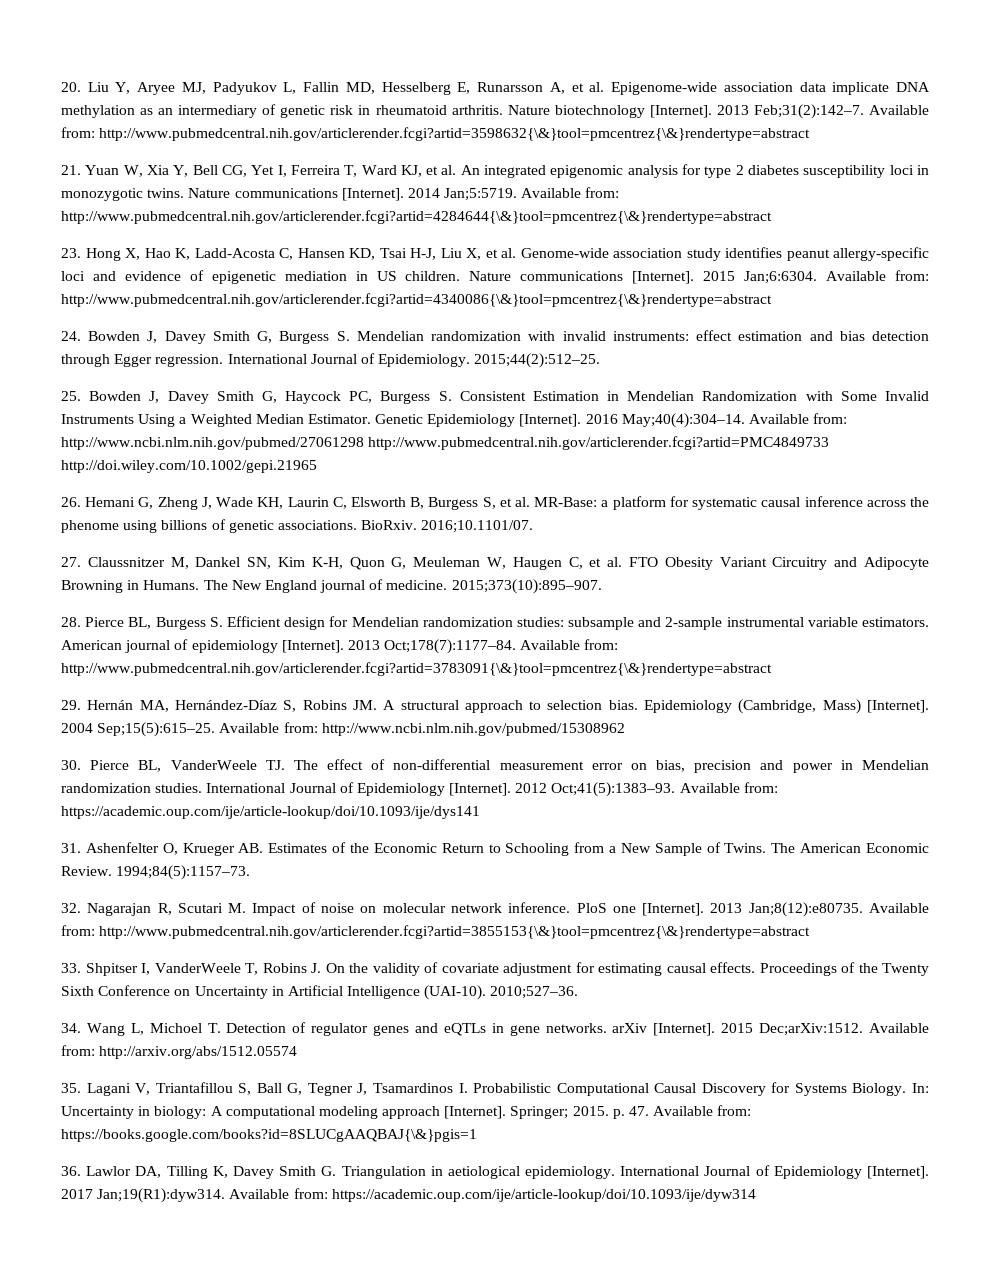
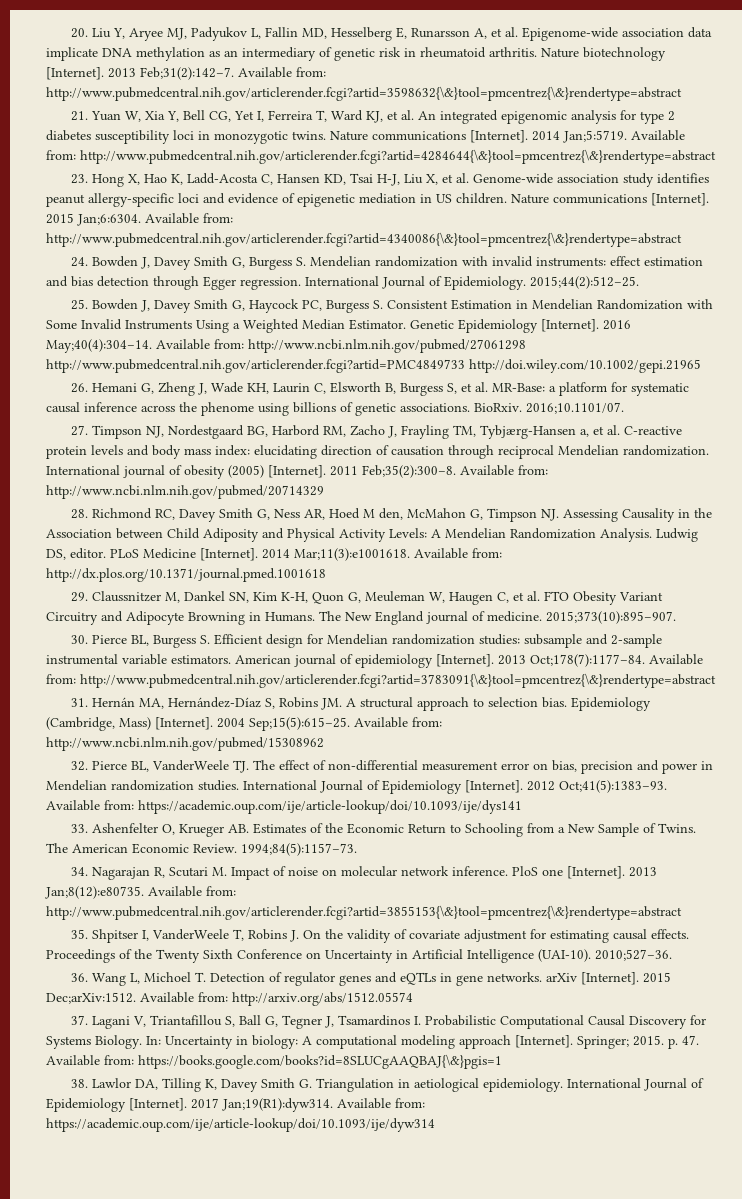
- 27. Claussnitzer M, Dankel SN, Kim K-H, Quon G, Meuleman W, Haugen C, et al. FTO Obesity Variant Circuitry and Adipocyte Browning in Humans.
+ 27. Timpson NJ, Nordestgaard BG, Harbord RM, Zacho J, Frayling TM, Tybjærg-Hansen a, et al. C-reactive protein levels and body mass index: elucidating direction of causation through reciprocal Mendelian randomization. International journal of obesity (2005) [Internet]. 2011 Feb;35(2):300–8. Available from: http://www.ncbi.nlm.nih.gov/pubmed/20714329
+ 28. Richmond RC, Davey Smith G, Ness AR, Hoed M den, McMahon G, Timpson NJ. Assessing Causality in the Association between Child Adiposity and Physical Activity Levels: A Mendelian Randomization Analysis. Ludwig DS, editor. PLoS Medicine [Internet]. 2014 Mar;11(3):e1001618. Available from: http://dx.plos.org/10.1371/journal.pmed.1001618
+ 29. Claussnitzer M, Dankel SN, Kim K-H, Quon G, Meuleman W, Haugen C, et al. FTO Obesity Variant Circuitry and Adipocyte Browning in Humans.
- 28. Pierce BL, Burgess S. Efficient design for Mendelian randomization studies: subsample and 2-sample instrumental variable estimators.
+ 30. Pierce BL, Burgess S. Efficient design for Mendelian randomization studies: subsample and 2-sample instrumental variable estimators.
- 29. Hernán MA, Hernández-Díaz S, Robins JM. A structural approach to selection bias.
+ 31. Hernán MA, Hernández-Díaz S, Robins JM. A structural approach to selection bias.
- 30. Pierce BL, VanderWeele TJ. The effect of non-differential measurement error on bias, precision and power in Mendelian randomization studies.
+ 32. Pierce BL, VanderWeele TJ. The effect of non-differential measurement error on bias, precision and power in Mendelian randomization studies.
- 31. Ashenfelter O, Krueger AB. Estimates of the Economic Return to Schooling from a New Sample of Twins.
+ 33. Ashenfelter O, Krueger AB. Estimates of the Economic Return to Schooling from a New Sample of Twins.
- 32. Nagarajan R, Scutari M. Impact of noise on molecular network inference.
+ 34. Nagarajan R, Scutari M. Impact of noise on molecular network inference.
- 33. Shpitser I, VanderWeele T, Robins J. On the validity of covariate adjustment for estimating causal effects.
+ 35. Shpitser I, VanderWeele T, Robins J. On the validity of covariate adjustment for estimating causal effects.
- 34. Wang L, Michoel T. Detection of regulator genes and eQTLs in gene networks. arXiv [Internet].
+ 36. Wang L, Michoel T. Detection of regulator genes and eQTLs in gene networks. arXiv [Internet].
- 35. Lagani V, Triantafillou S, Ball G, Tegner J, Tsamardinos I. Probabilistic Computational Causal Discovery for Systems Biology.
+ 37. Lagani V, Triantafillou S, Ball G, Tegner J, Tsamardinos I. Probabilistic Computational Causal Discovery for Systems Biology.
- 36. Lawlor DA, Tilling K, Davey Smith G. Triangulation in aetiological epidemiology.
+ 38. Lawlor DA, Tilling K, Davey Smith G. Triangulation in aetiological epidemiology.

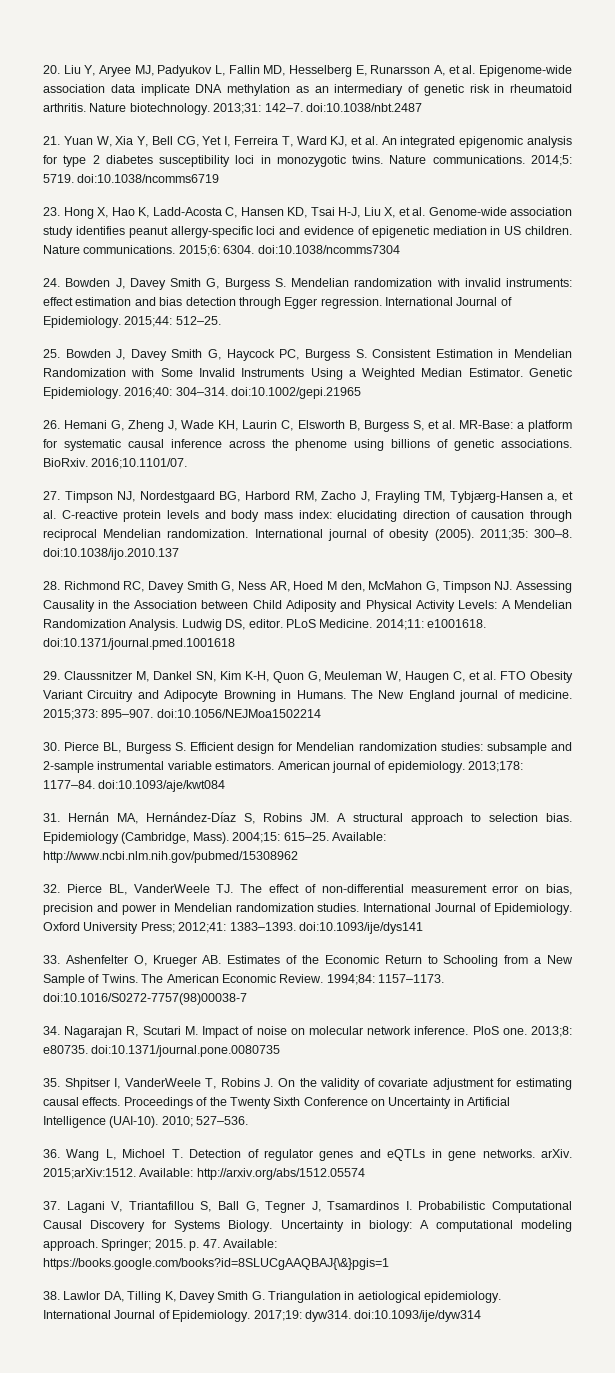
- Nature biotechnology [Internet]. 2013 Feb;31(2):142–7. Available from: http://www.pubmedcentral.nih.gov/articlerender.fcgi?artid=3598632{\&}tool=pmcentrez{\&}rendertype=abstract
+ Nature biotechnology. 2013;31: 142–7. doi:10.1038/nbt.2487
- Nature communications [Internet]. 2014 Jan;5:5719. Available from: http://www.pubmedcentral.nih.gov/articlerender.fcgi?artid=4284644{\&}tool=pmcentrez{\&}rendertype=abstract
+ Nature communications. 2014;5: 5719. doi:10.1038/ncomms6719
- Nature communications [Internet]. 2015 Jan;6:6304. Available from: http://www.pubmedcentral.nih.gov/articlerender.fcgi?artid=4340086{\&}tool=pmcentrez{\&}rendertype=abstract
+ Nature communications. 2015;6: 6304. doi:10.1038/ncomms7304
- 2015;44(2):512–25.
+ 2015;44: 512–25.
- Genetic Epidemiology [Internet]. 2016 May;40(4):304–14. Available from: http://www.ncbi.nlm.nih.gov/pubmed/27061298 http://www.pubmedcentral.nih.gov/articlerender.fcgi?artid=PMC4849733 http://doi.wiley.com/10.1002/gepi.21965
+ Genetic Epidemiology. 2016;40: 304–314. doi:10.1002/gepi.21965
- International journal of obesity (2005) [Internet]. 2011 Feb;35(2):300–8. Available from: http://www.ncbi.nlm.nih.gov/pubmed/20714329
+ International journal of obesity (2005). 2011;35: 300–8. doi:10.1038/ijo.2010.137
- PLoS Medicine [Internet]. 2014 Mar;11(3):e1001618. Available from: http://dx.plos.org/10.1371/journal.pmed.1001618
+ PLoS Medicine. 2014;11: e1001618. doi:10.1371/journal.pmed.1001618
- 2015;373(10):895–907.
+ 2015;373: 895–907. doi:10.1056/NEJMoa1502214
- American journal of epidemiology [Internet]. 2013 Oct;178(7):1177–84. Available from: http://www.pubmedcentral.nih.gov/articlerender.fcgi?artid=3783091{\&}tool=pmcentrez{\&}rendertype=abstract
+ American journal of epidemiology. 2013;178: 1177–84. doi:10.1093/aje/kwt084
- Epidemiology (Cambridge, Mass) [Internet]. 2004 Sep;15(5):615–25. Available from: http://www.ncbi.nlm.nih.gov/pubmed/15308962
+ Epidemiology (Cambridge, Mass). 2004;15: 615–25. Available: http://www.ncbi.nlm.nih.gov/pubmed/15308962
- International Journal of Epidemiology [Internet]. 2012 Oct;41(5):1383–93. Available from: https://academic.oup.com/ije/article-lookup/doi/10.1093/ije/dys141
+ International Journal of Epidemiology. Oxford University Press; 2012;41: 1383–1393. doi:10.1093/ije/dys141
- 1994;84(5):1157–73.
+ 1994;84: 1157–1173. doi:10.1016/S0272-7757(98)00038-7
- PloS one [Internet]. 2013 Jan;8(12):e80735. Available from: http://www.pubmedcentral.nih.gov/articlerender.fcgi?artid=3855153{\&}tool=pmcentrez{\&}rendertype=abstract
+ PloS one. 2013;8: e80735. doi:10.1371/journal.pone.0080735
- 2010;527–36.
+ 2010; 527–536.
- 36. Wang L, Michoel T. Detection of regulator genes and eQTLs in gene networks. arXiv [Internet]. 2015 Dec;arXiv:1512. Available from: http://arxiv.org/abs/1512.05574
+ 36. Wang L, Michoel T. Detection of regulator genes and eQTLs in gene networks. arXiv. 2015;arXiv:1512. Available: http://arxiv.org/abs/1512.05574
- In: Uncertainty in biology: A computational modeling approach [Internet].
+ Uncertainty in biology: A computational modeling approach.
- Springer; 2015. p. 47. Available from: https://books.google.com/books?id=8SLUCgAAQBAJ{\&}pgis=1
+ Springer; 2015. p. 47. Available: https://books.google.com/books?id=8SLUCgAAQBAJ{\&}pgis=1
- International Journal of Epidemiology [Internet]. 2017 Jan;19(R1):dyw314. Available from: https://academic.oup.com/ije/article-lookup/doi/10.1093/ije/dyw314
+ International Journal of Epidemiology. 2017;19: dyw314. doi:10.1093/ije/dyw314

